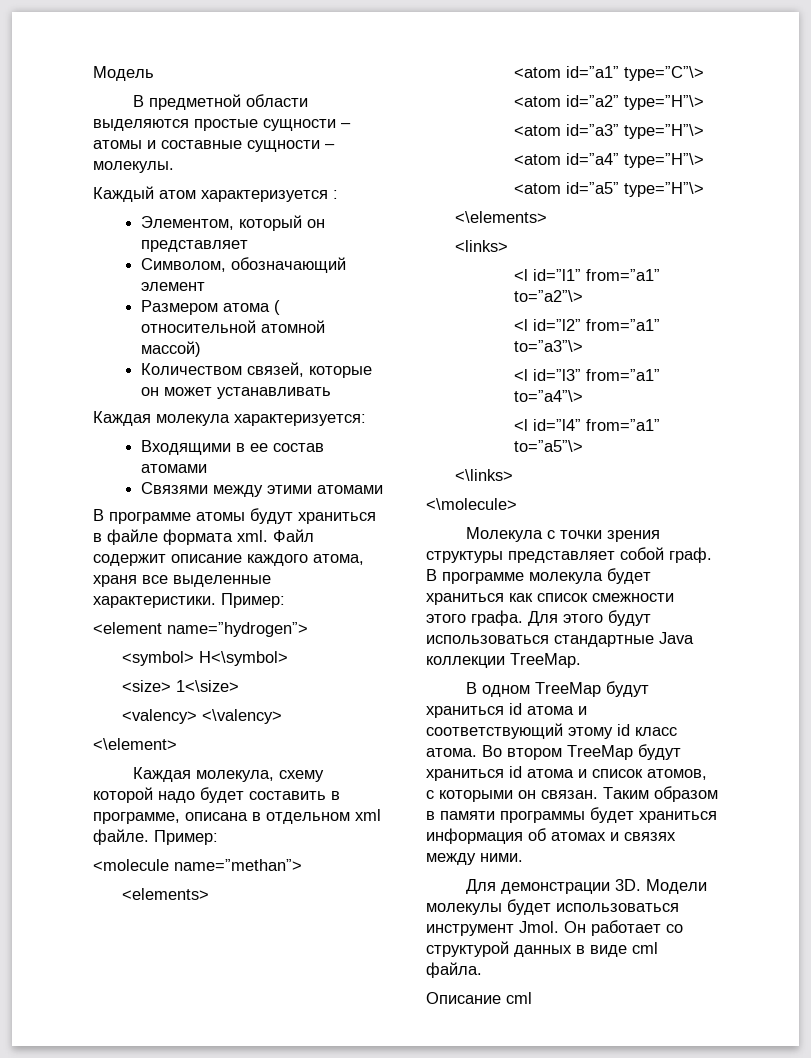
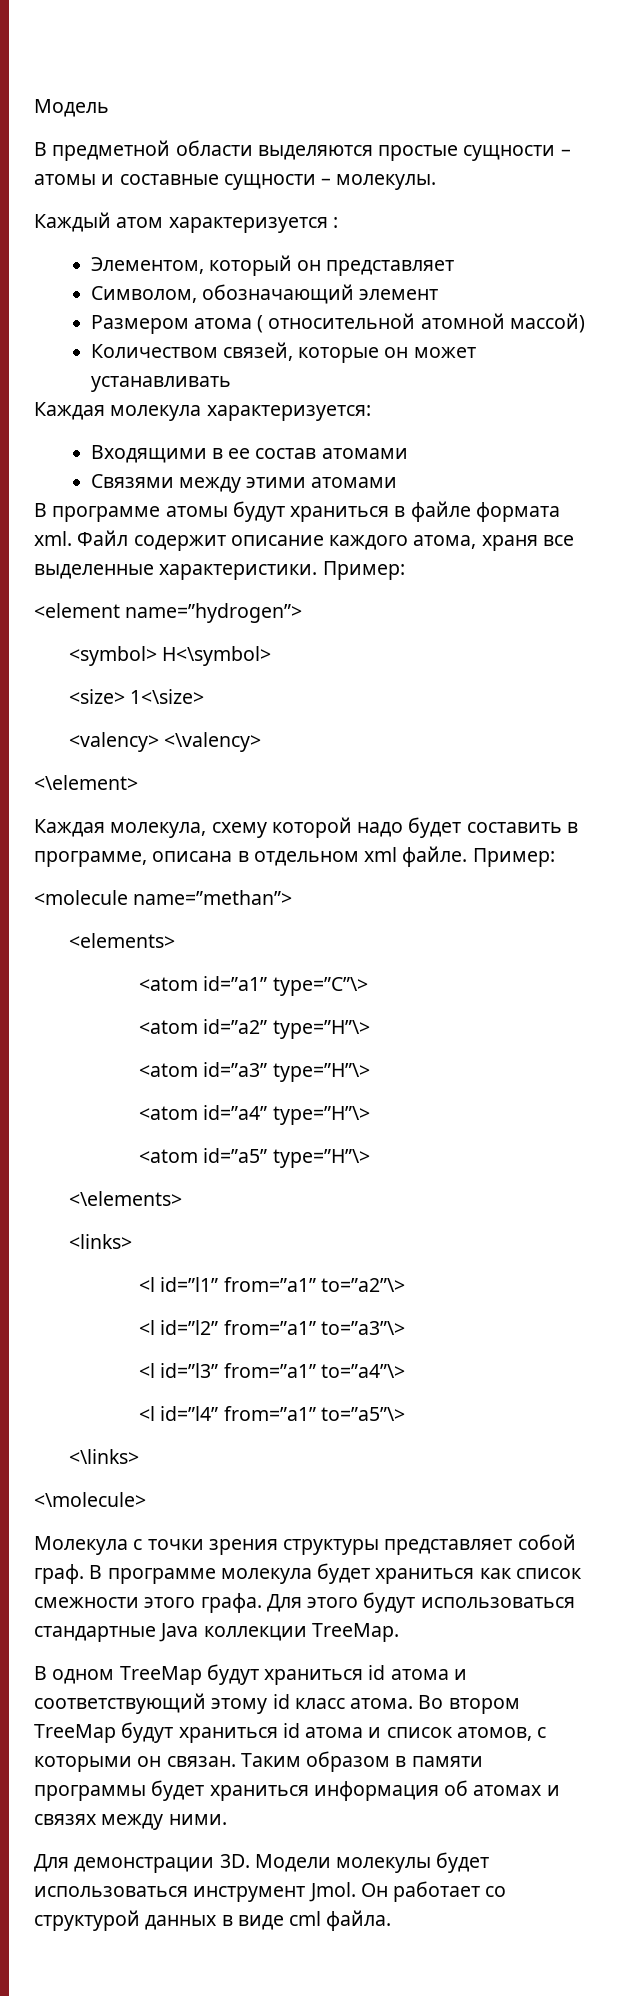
- Описание cml

